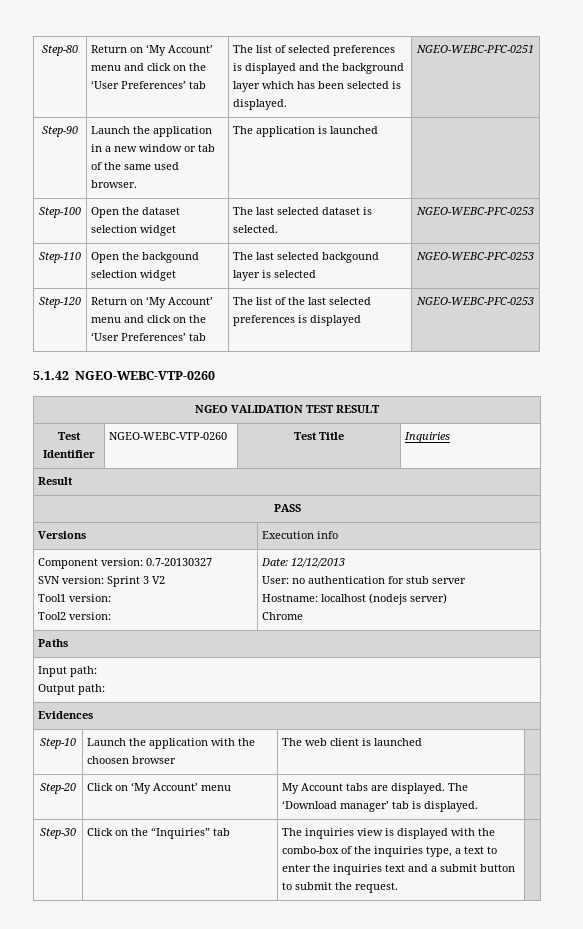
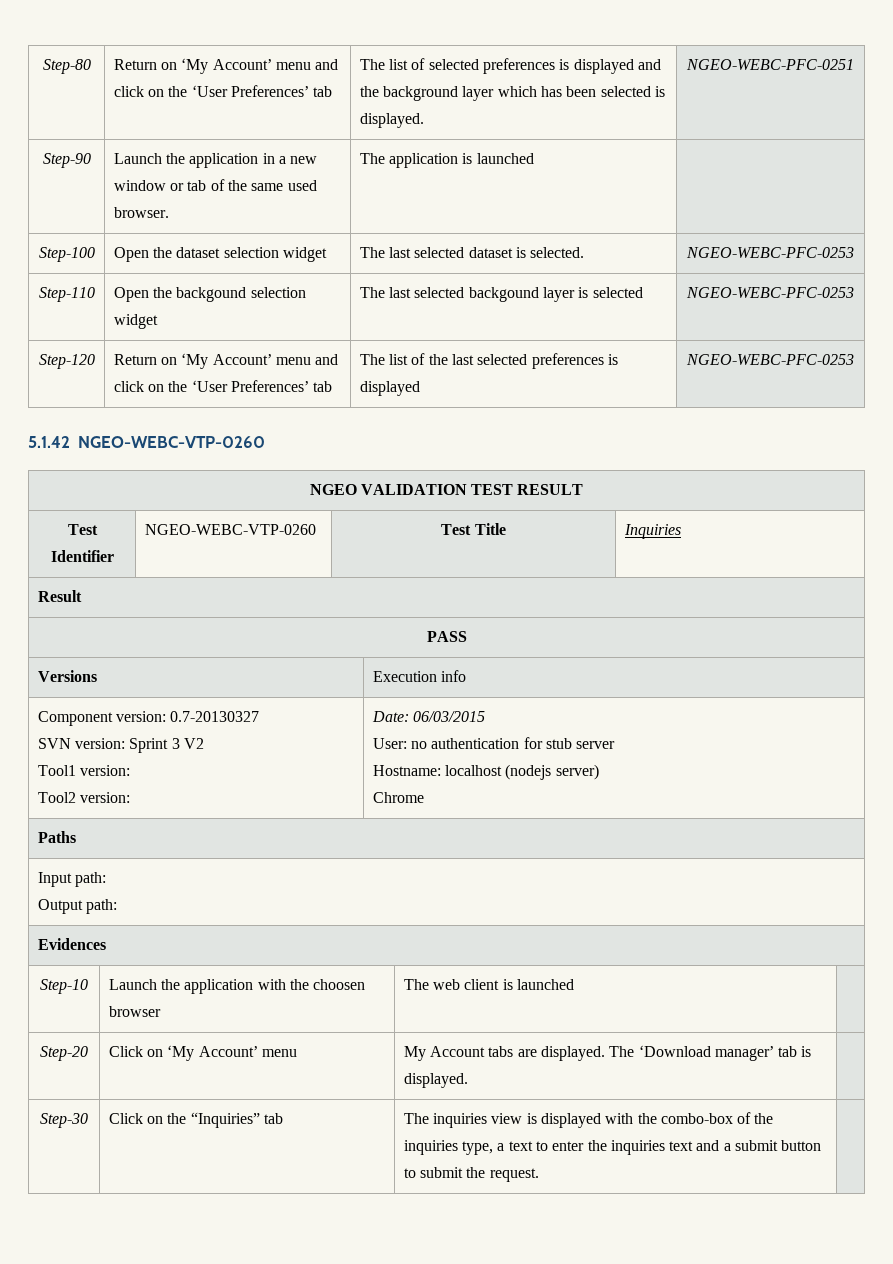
  Component version: 0.7-20130327
  SVN version: Sprint 3 V2
  Tool1 version:
- Tool2 version: | Date: 12/12/2013
+ Tool2 version: | Date: 06/03/2015

